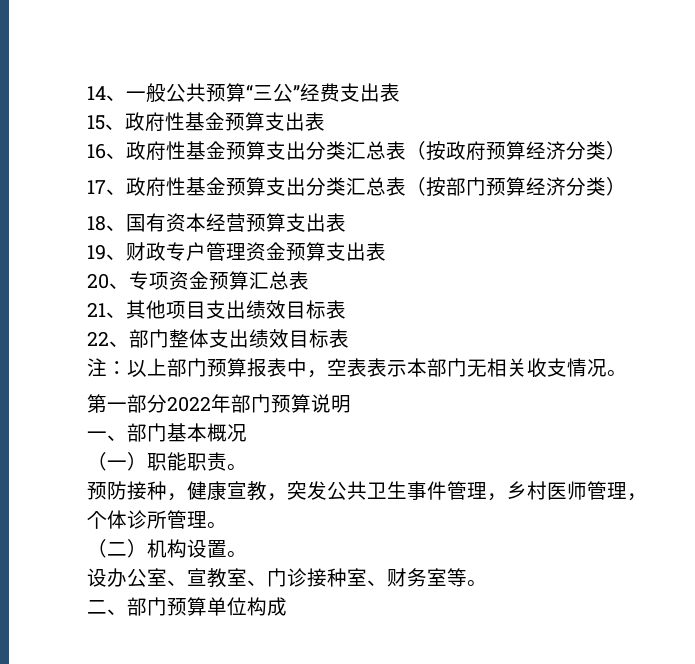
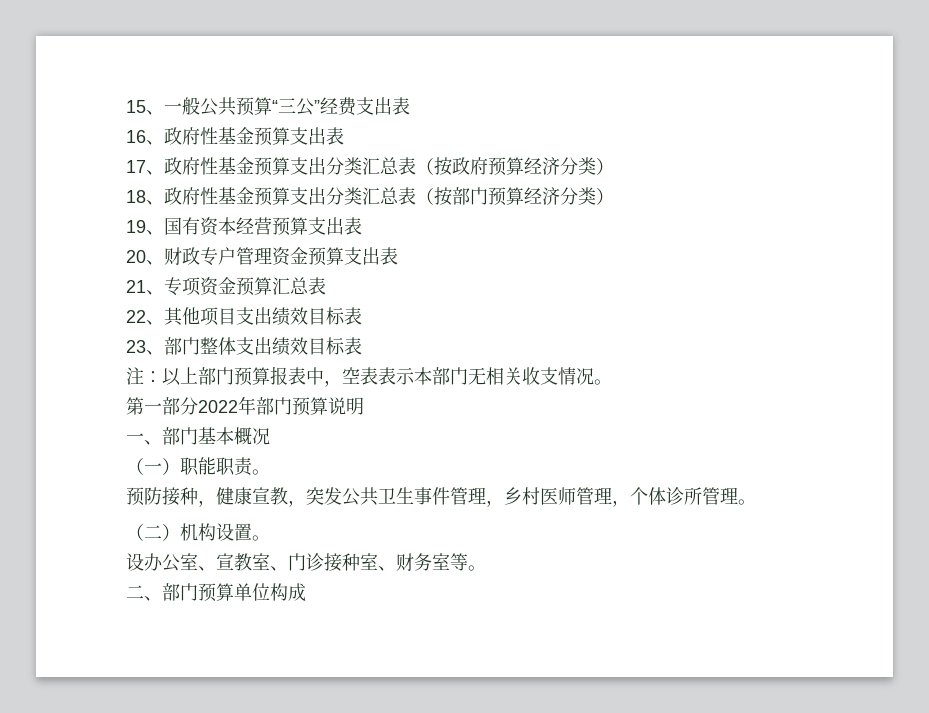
- 14、一般公共预算“三公”经费支出表
+ 15、一般公共预算“三公”经费支出表
- 15、政府性基金预算支出表
+ 16、政府性基金预算支出表
- 16、政府性基金预算支出分类汇总表（按政府预算经济分类）
+ 17、政府性基金预算支出分类汇总表（按政府预算经济分类）
- 17、政府性基金预算支出分类汇总表（按部门预算经济分类）
+ 18、政府性基金预算支出分类汇总表（按部门预算经济分类）
- 18、国有资本经营预算支出表
+ 19、国有资本经营预算支出表
- 19、财政专户管理资金预算支出表
+ 20、财政专户管理资金预算支出表
- 20、专项资金预算汇总表
+ 21、专项资金预算汇总表
- 21、其他项目支出绩效目标表
+ 22、其他项目支出绩效目标表
- 22、部门整体支出绩效目标表
+ 23、部门整体支出绩效目标表

